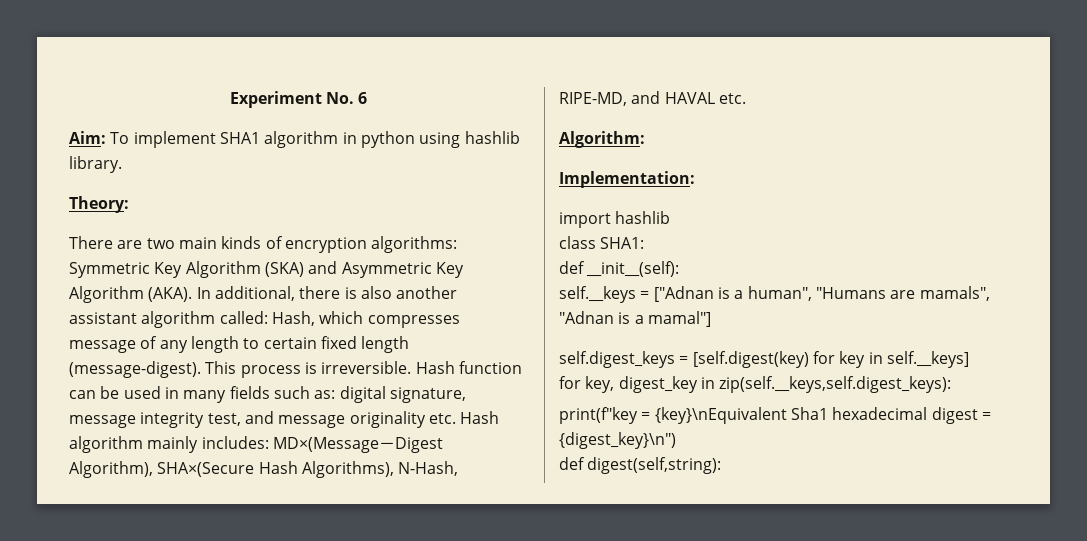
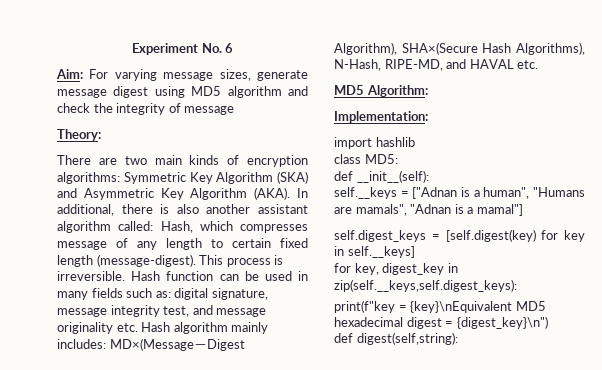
- Aim: To implement SHA1 algorithm in python using hashlib library.
+ Aim: For varying message sizes, generate message digest using MD5 algorithm and check the integrity of message
- Algorithm:
+ MD5 Algorithm:
- class SHA1:
+ class MD5:
- print(f"key = {key}\nEquivalent Sha1 hexadecimal digest = {digest_key}\n")
+ print(f"key = {key}\nEquivalent MD5 hexadecimal digest = {digest_key}\n")

